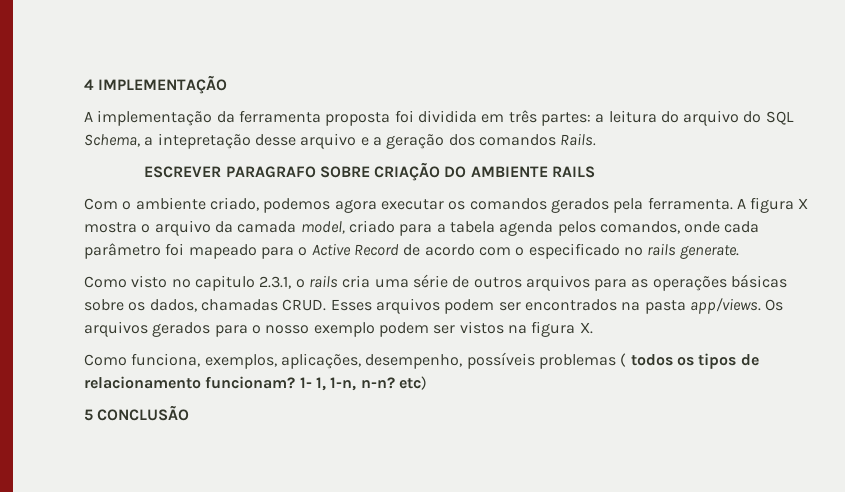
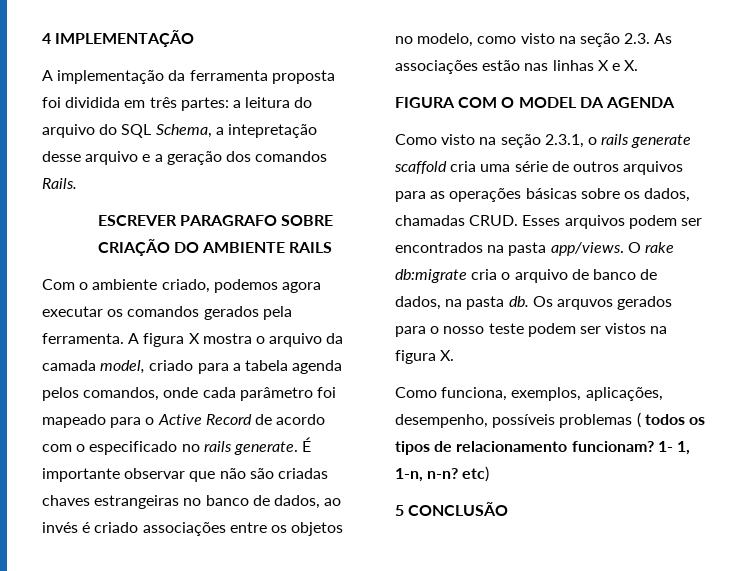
+ É importante observar que não são criadas chaves estrangeiras no banco de dados, ao invés é criado associações entre os objetos no modelo, como visto na seção 2.3. As associações estão nas linhas X e X.
+ FIGURA COM O MODEL DA AGENDA
- Como visto no capitulo 2.3.1, o rails cria uma série de outros arquivos para as operações básicas sobre os dados, chamadas CRUD.
+ Como visto na seção 2.3.1, o rails generate scaffold cria uma série de outros arquivos para as operações básicas sobre os dados, chamadas CRUD.
- Os arquivos gerados para o nosso exemplo podem ser vistos na figura X.
+ O rake db:migrate cria o arquivo de banco de dados, na pasta db. Os arquvos gerados para o nosso teste podem ser vistos na figura X.

